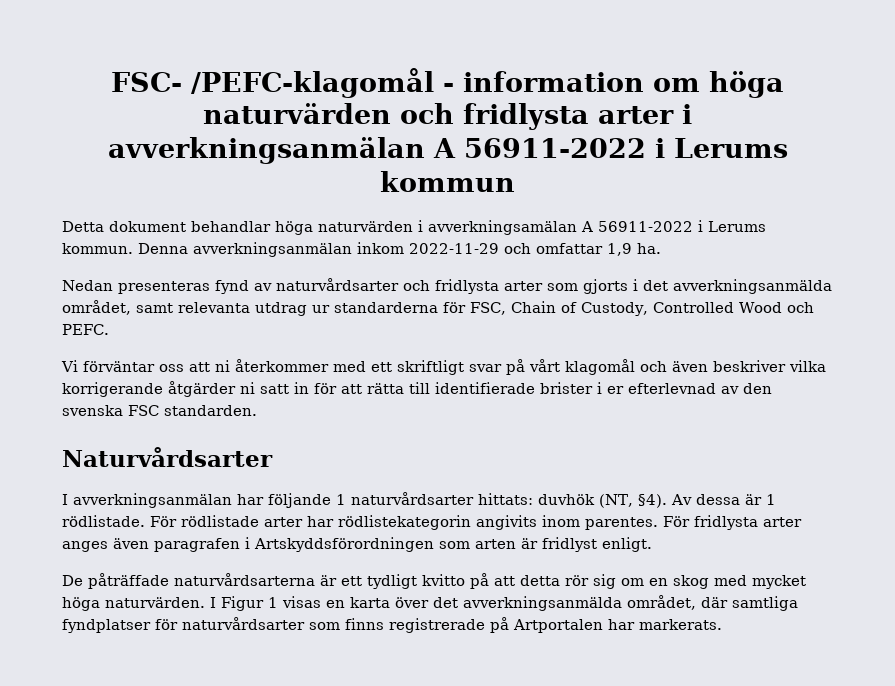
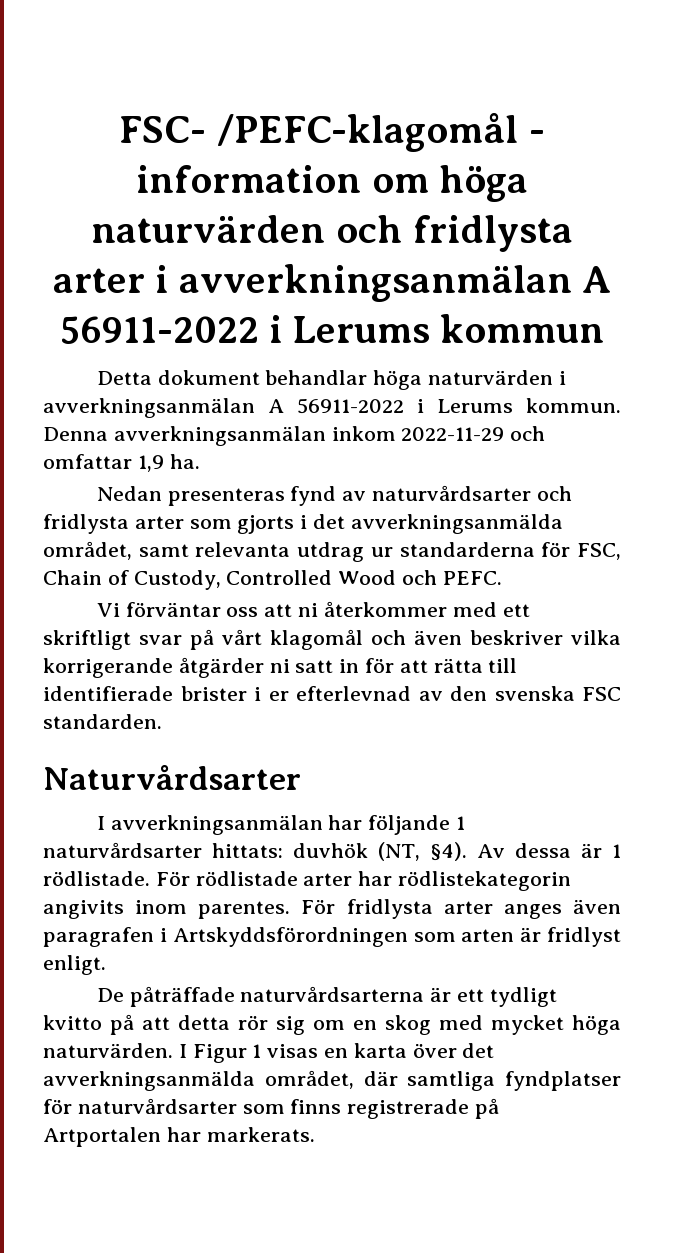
- Detta dokument behandlar höga naturvärden i avverkningsamälan A 56911-2022 i Lerums kommun.
+ Detta dokument behandlar höga naturvärden i avverkningsanmälan A 56911-2022 i Lerums kommun.

